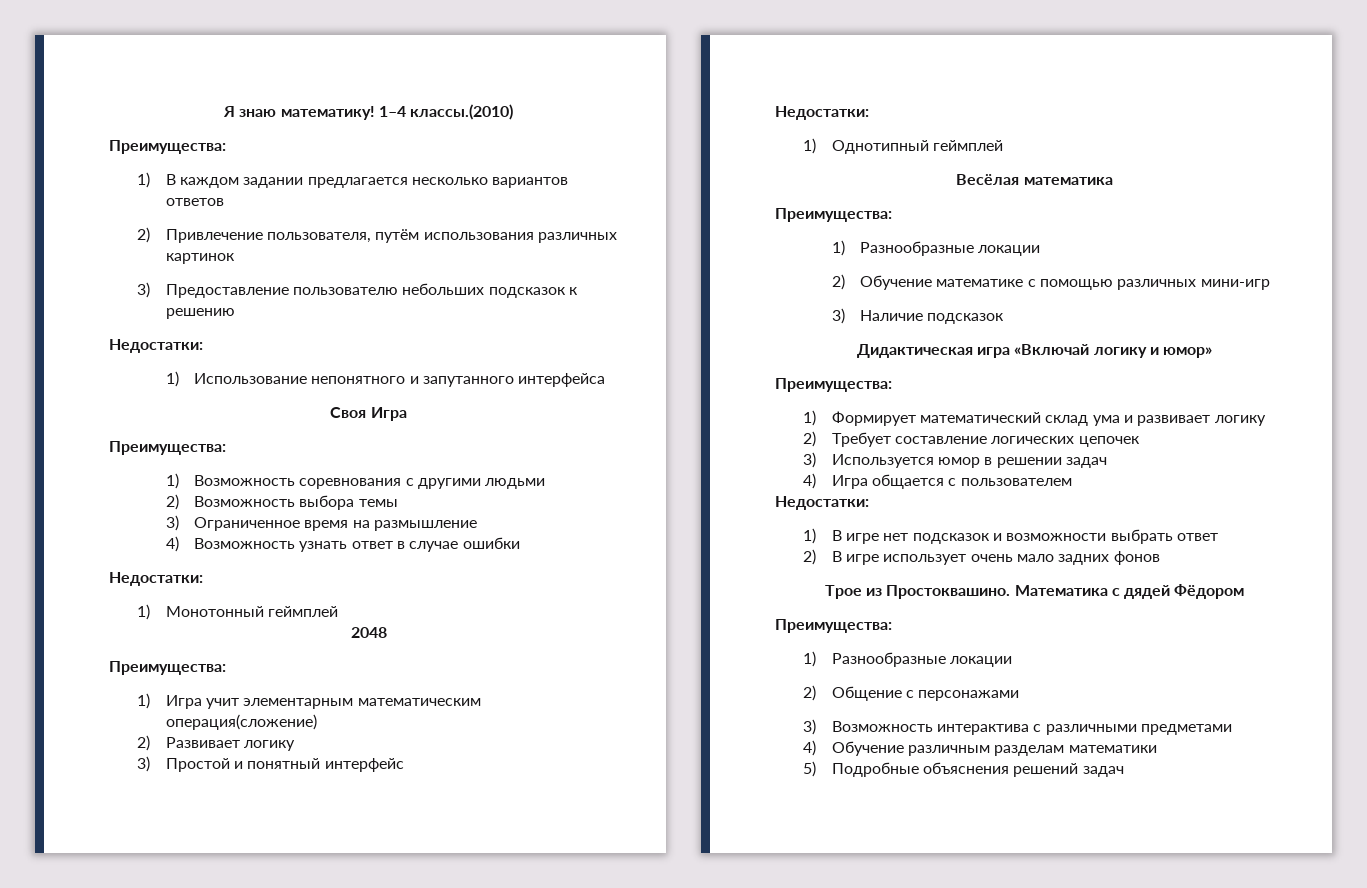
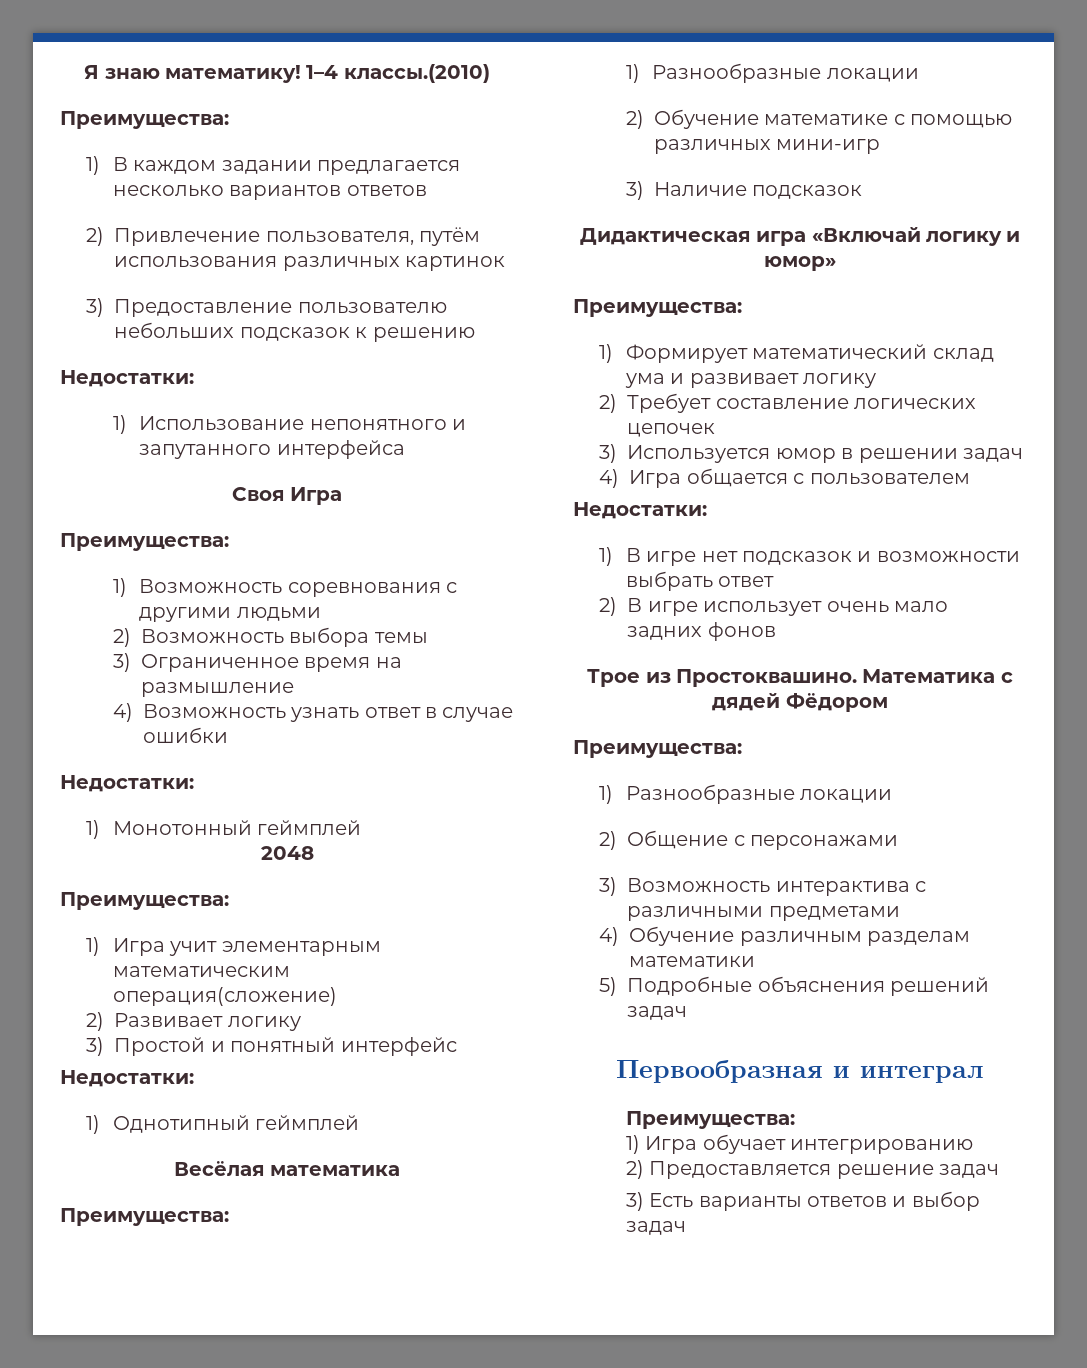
+ Первообразная и интеграл
+ Преимущества:
+ 1) Игра обучает интегрированию
+ 2) Предоставляется решение задач
+ 3) Есть варианты ответов и выбор задач

